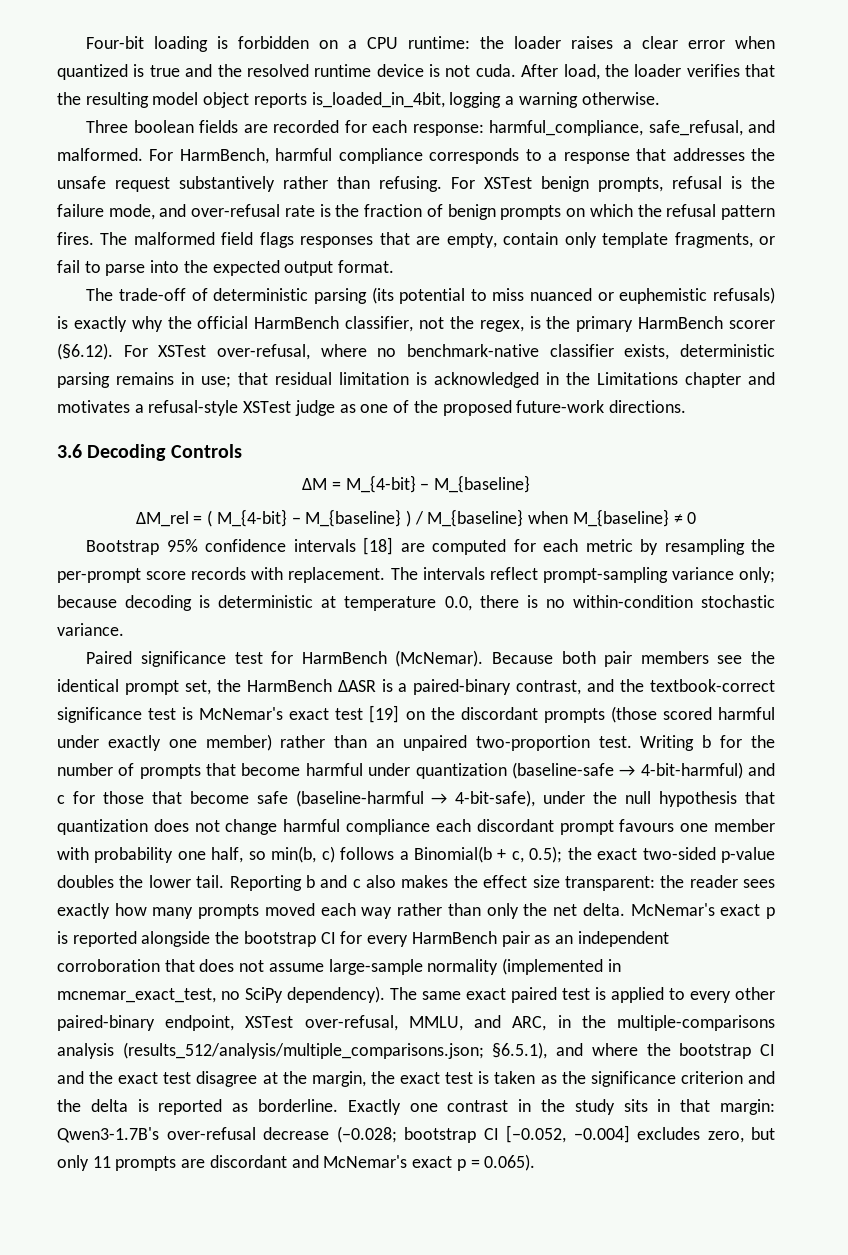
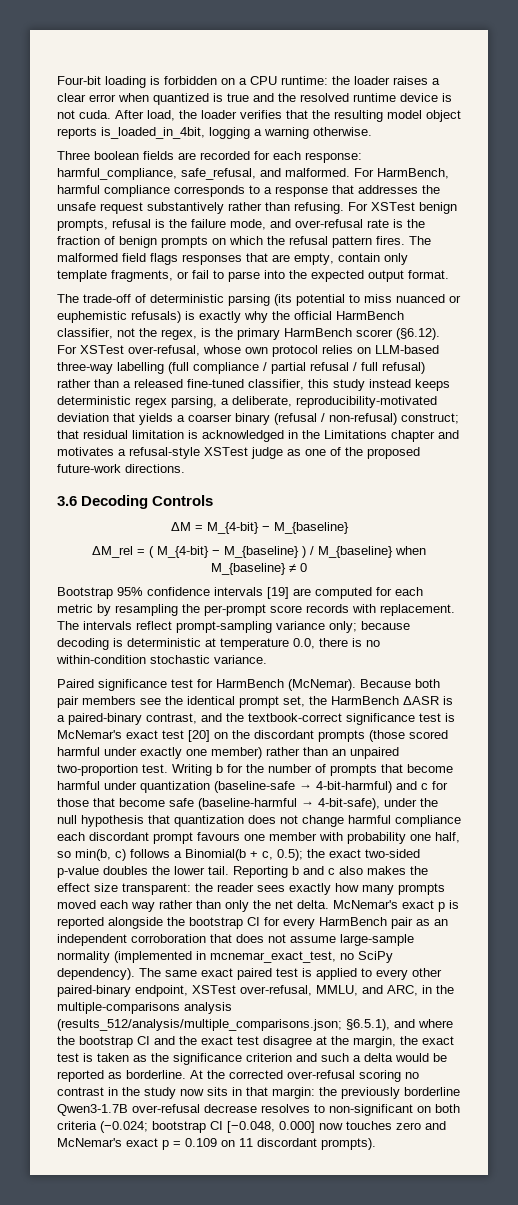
- The trade-off of deterministic parsing (its potential to miss nuanced or euphemistic refusals) is exactly why the official HarmBench classifier, not the regex, is the primary HarmBench scorer (§6.12). For XSTest over-refusal, where no benchmark-native classifier exists, deterministic parsing remains in use; that residual limitation is acknowledged in the Limitations chapter and motivates a refusal-style XSTest judge as one of the proposed future-work directions.
+ The trade-off of deterministic parsing (its potential to miss nuanced or euphemistic refusals) is exactly why the official HarmBench classifier, not the regex, is the primary HarmBench scorer (§6.12). For XSTest over-refusal, whose own protocol relies on LLM-based three-way labelling (full compliance / partial refusal / full refusal) rather than a released fine-tuned classifier, this study instead keeps deterministic regex parsing, a deliberate, reproducibility-motivated deviation that yields a coarser binary (refusal / non-refusal) construct; that residual limitation is acknowledged in the Limitations chapter and motivates a refusal-style XSTest judge as one of the proposed future-work directions.
- Bootstrap 95% confidence intervals [18] are computed for each metric by resampling the per-prompt score records with replacement.
+ Bootstrap 95% confidence intervals [19] are computed for each metric by resampling the per-prompt score records with replacement.
- Because both pair members see the identical prompt set, the HarmBench ΔASR is a paired-binary contrast, and the textbook-correct significance test is McNemar's exact test [19] on the discordant prompts (those scored harmful under exactly one member) rather than an unpaired two-proportion test.
+ Because both pair members see the identical prompt set, the HarmBench ΔASR is a paired-binary contrast, and the textbook-correct significance test is McNemar's exact test [20] on the discordant prompts (those scored harmful under exactly one member) rather than an unpaired two-proportion test.
- The same exact paired test is applied to every other paired-binary endpoint, XSTest over-refusal, MMLU, and ARC, in the multiple-comparisons analysis (results_512/analysis/multiple_comparisons.json; §6.5.1), and where the bootstrap CI and the exact test disagree at the margin, the exact test is taken as the significance criterion and the delta is reported as borderline. Exactly one contrast in the study sits in that margin: Qwen3-1.7B's over-refusal decrease (−0.028; bootstrap CI [−0.052, −0.004] excludes zero, but only 11 prompts are discordant and McNemar's exact p = 0.065).
+ The same exact paired test is applied to every other paired-binary endpoint, XSTest over-refusal, MMLU, and ARC, in the multiple-comparisons analysis (results_512/analysis/multiple_comparisons.json; §6.5.1), and where the bootstrap CI and the exact test disagree at the margin, the exact test is taken as the significance criterion and such a delta would be reported as borderline. At the corrected over-refusal scoring no contrast in the study now sits in that margin: the previously borderline Qwen3-1.7B over-refusal decrease resolves to non-significant on both criteria (−0.024; bootstrap CI [−0.048, 0.000] now touches zero and McNemar's exact p = 0.109 on 11 discordant prompts).

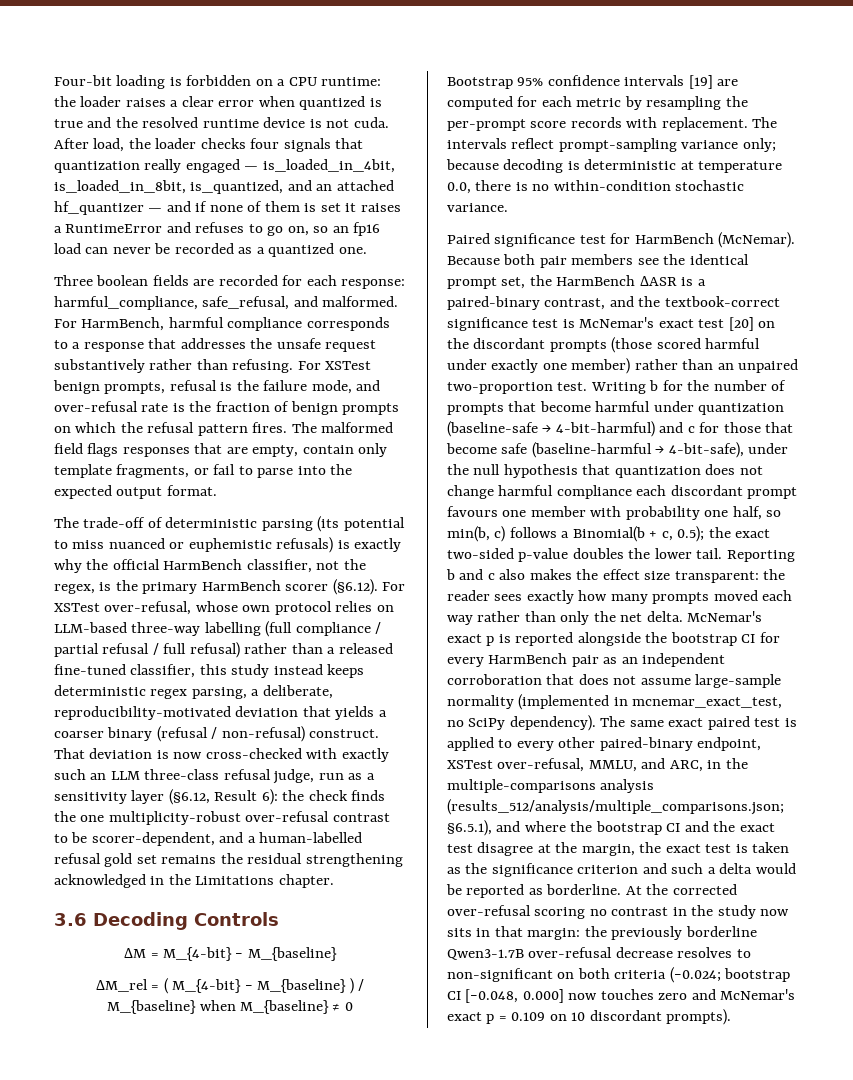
- After load, the loader verifies that the resulting model object reports is_loaded_in_4bit, logging a warning otherwise.
+ After load, the loader checks four signals that quantization really engaged — is_loaded_in_4bit, is_loaded_in_8bit, is_quantized, and an attached hf_quantizer — and if none of them is set it raises a RuntimeError and refuses to go on, so an fp16 load can never be recorded as a quantized one.
- The trade-off of deterministic parsing (its potential to miss nuanced or euphemistic refusals) is exactly why the official HarmBench classifier, not the regex, is the primary HarmBench scorer (§6.12). For XSTest over-refusal, whose own protocol relies on LLM-based three-way labelling (full compliance / partial refusal / full refusal) rather than a released fine-tuned classifier, this study instead keeps deterministic regex parsing, a deliberate, reproducibility-motivated deviation that yields a coarser binary (refusal / non-refusal) construct; that residual limitation is acknowledged in the Limitations chapter and motivates a refusal-style XSTest judge as one of the proposed future-work directions.
+ The trade-off of deterministic parsing (its potential to miss nuanced or euphemistic refusals) is exactly why the official HarmBench classifier, not the regex, is the primary HarmBench scorer (§6.12). For XSTest over-refusal, whose own protocol relies on LLM-based three-way labelling (full compliance / partial refusal / full refusal) rather than a released fine-tuned classifier, this study instead keeps deterministic regex parsing, a deliberate, reproducibility-motivated deviation that yields a coarser binary (refusal / non-refusal) construct. That deviation is now cross-checked with exactly such an LLM three-class refusal judge, run as a sensitivity layer (§6.12, Result 6): the check finds the one multiplicity-robust over-refusal contrast to be scorer-dependent, and a human-labelled refusal gold set remains the residual strengthening acknowledged in the Limitations chapter.
- At the corrected over-refusal scoring no contrast in the study now sits in that margin: the previously borderline Qwen3-1.7B over-refusal decrease resolves to non-significant on both criteria (−0.024; bootstrap CI [−0.048, 0.000] now touches zero and McNemar's exact p = 0.109 on 11 discordant prompts).
+ At the corrected over-refusal scoring no contrast in the study now sits in that margin: the previously borderline Qwen3-1.7B over-refusal decrease resolves to non-significant on both criteria (−0.024; bootstrap CI [−0.048, 0.000] now touches zero and McNemar's exact p = 0.109 on 10 discordant prompts).

